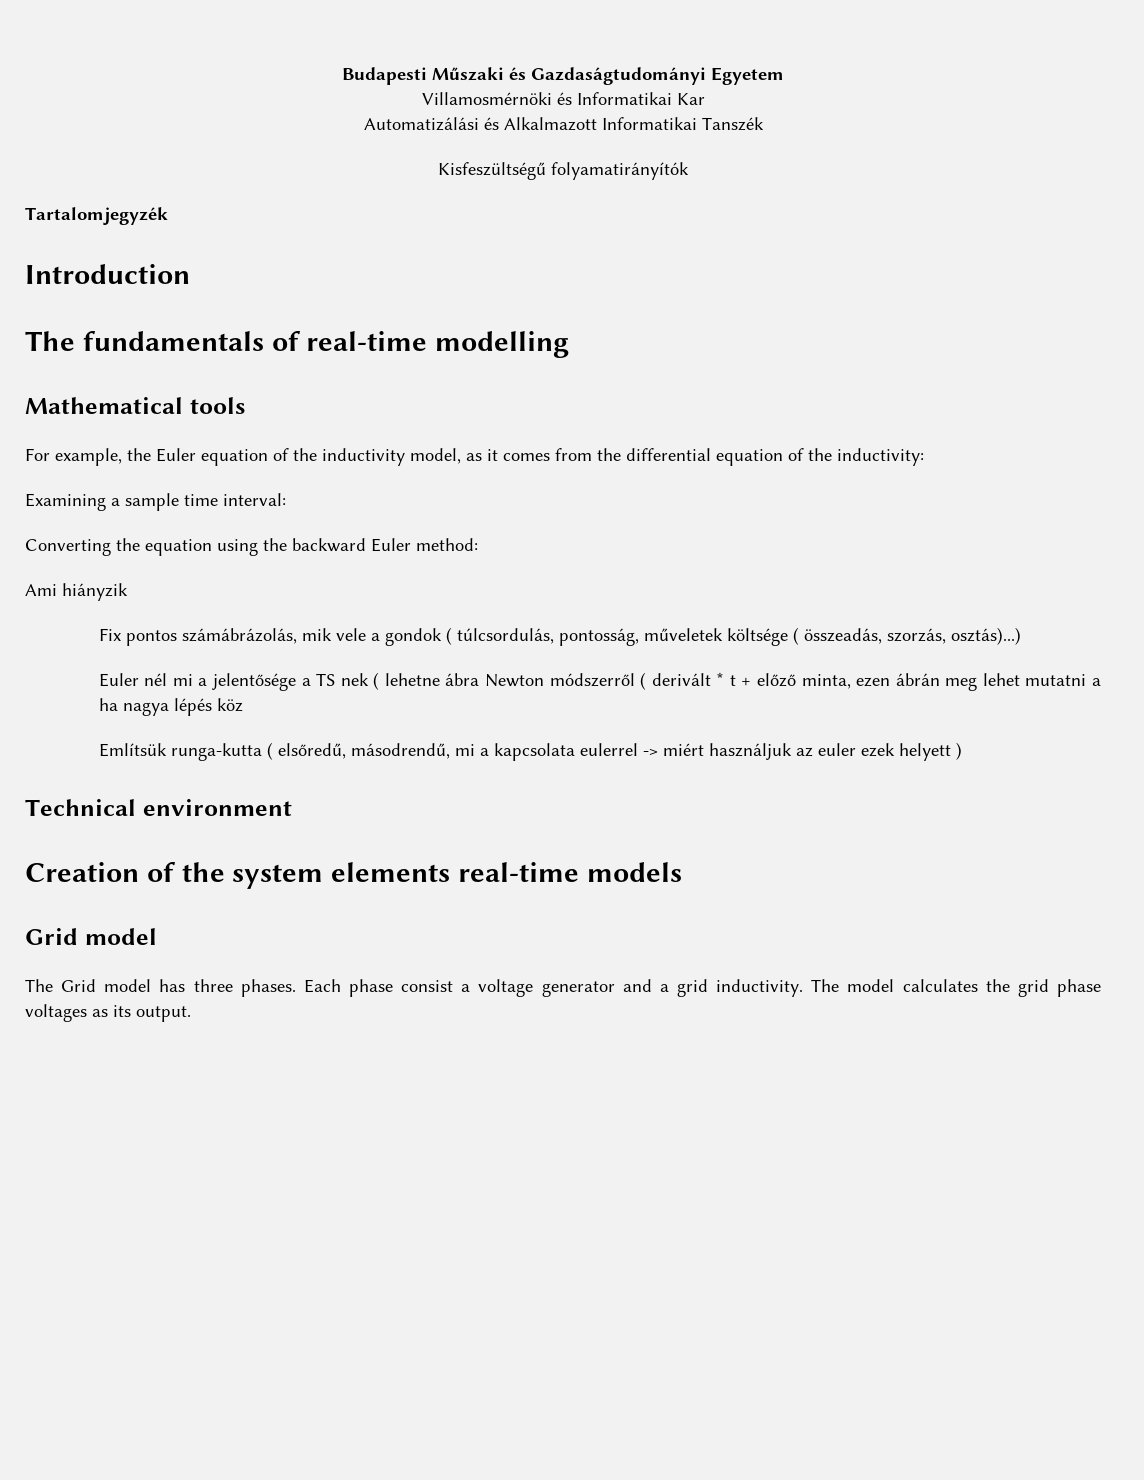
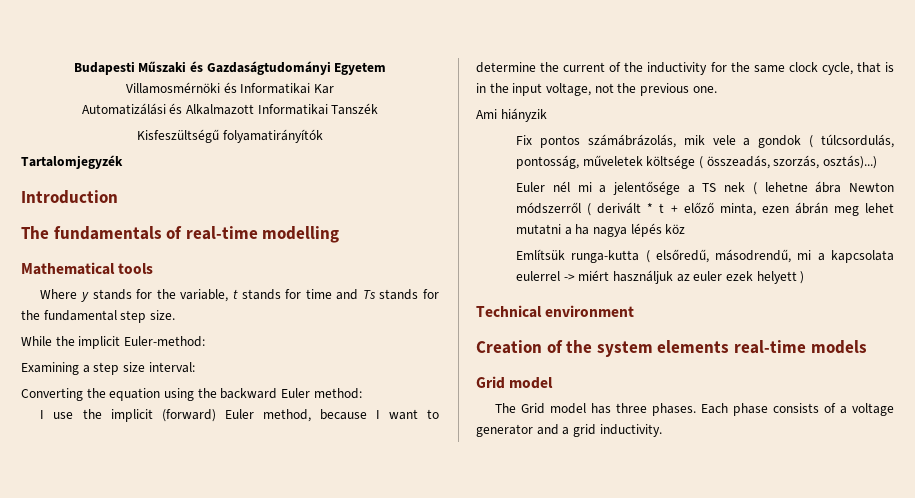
- For example, the Euler equation of the inductivity model, as it comes from the differential equation of the inductivity:
+ Where y stands for the variable, t stands for time and Ts stands for the fundamental step size.
+ While the implicit Euler-method:
- Examining a sample time interval:
+ Examining a step size interval:
+ I use the implicit (forward) Euler method, because I want to determine the current of the inductivity for the same clock cycle, that is in the input voltage, not the previous one.
- Each phase consist a voltage generator and a grid inductivity. The model calculates the grid phase voltages as its output.
+ Each phase consists of a voltage generator and a grid inductivity.

